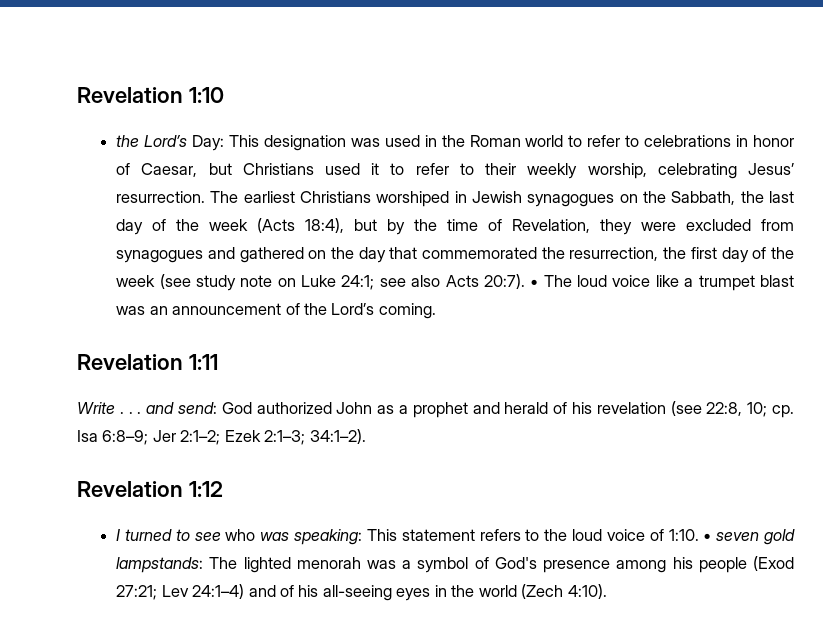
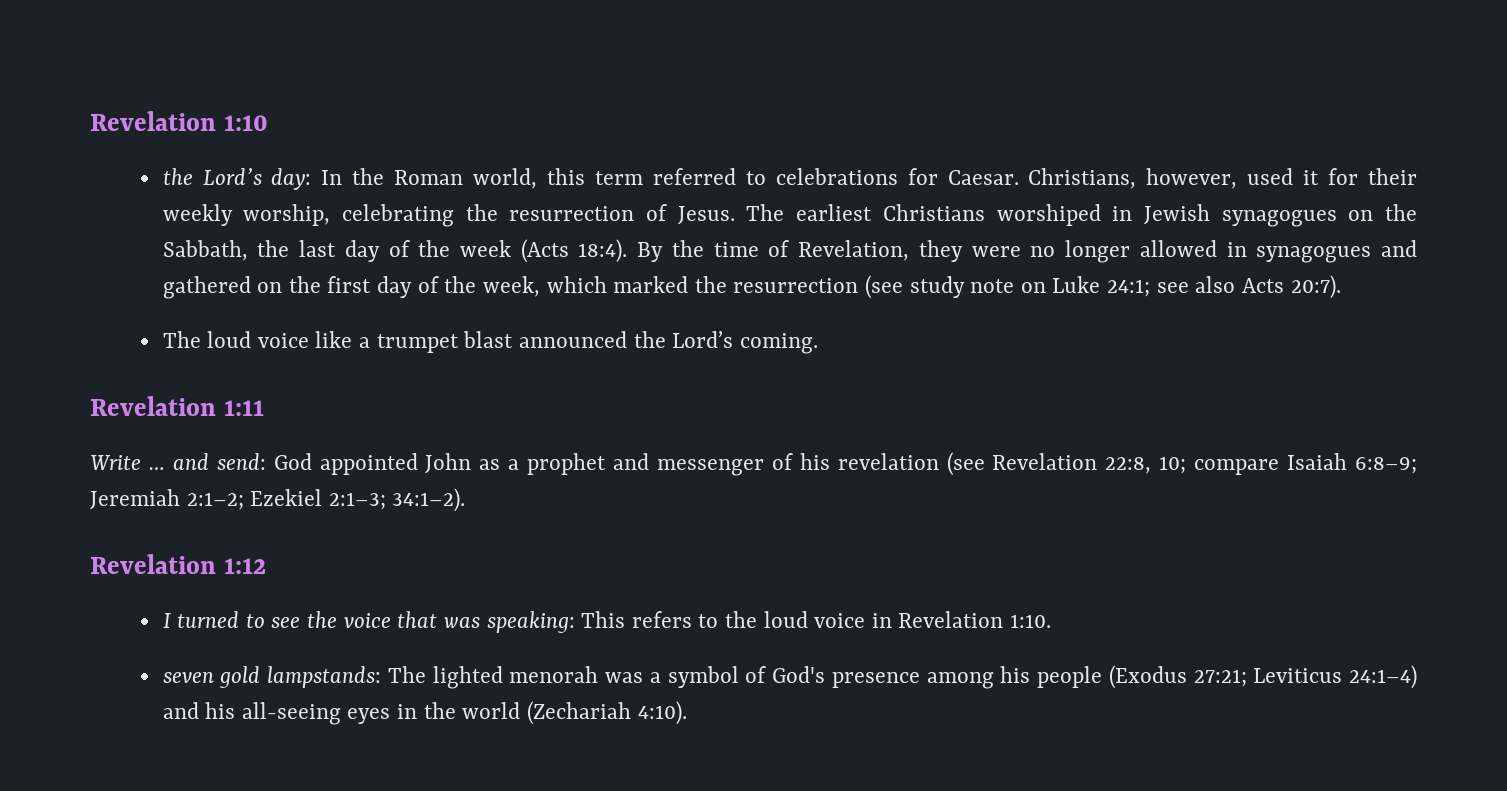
- the Lord’s Day: This designation was used in the Roman world to refer to celebrations in honor of Caesar, but Christians used it to refer to their weekly worship, celebrating Jesus’ resurrection.
+ the Lord’s day: In the Roman world, this term referred to celebrations for Caesar. Christians, however, used it for their weekly worship, celebrating the resurrection of Jesus.
- The earliest Christians worshiped in Jewish synagogues on the Sabbath, the last day of the week (Acts 18:4), but by the time of Revelation, they were excluded from synagogues and gathered on the day that commemorated the resurrection, the first day of the week (see study note on Luke 24:1; see also Acts 20:7). • The loud voice like a trumpet blast was an announcement of the Lord’s coming.
+ The earliest Christians worshiped in Jewish synagogues on the Sabbath, the last day of the week (Acts 18:4). By the time of Revelation, they were no longer allowed in synagogues and gathered on the first day of the week, which marked the resurrection (see study note on Luke 24:1; see also Acts 20:7).
+ The loud voice like a trumpet blast announced the Lord’s coming.
- Write . . . and send: God authorized John as a prophet and herald of his revelation (see 22:8, 10; cp. Isa 6:8–9; Jer 2:1–2; Ezek 2:1–3; 34:1–2).
+ Write … and send: God appointed John as a prophet and messenger of his revelation (see Revelation 22:8, 10; compare Isaiah 6:8–9; Jeremiah 2:1–2; Ezekiel 2:1–3; 34:1–2).
- I turned to see who was speaking: This statement refers to the loud voice of 1:10. • seven gold lampstands: The lighted menorah was a symbol of God's presence among his people (Exod 27:21; Lev 24:1–4) and of his all-seeing eyes in the world (Zech 4:10).
+ I turned to see the voice that was speaking: This refers to the loud voice in Revelation 1:10.
+ seven gold lampstands: The lighted menorah was a symbol of God's presence among his people (Exodus 27:21; Leviticus 24:1–4) and his all-seeing eyes in the world (Zechariah 4:10).

